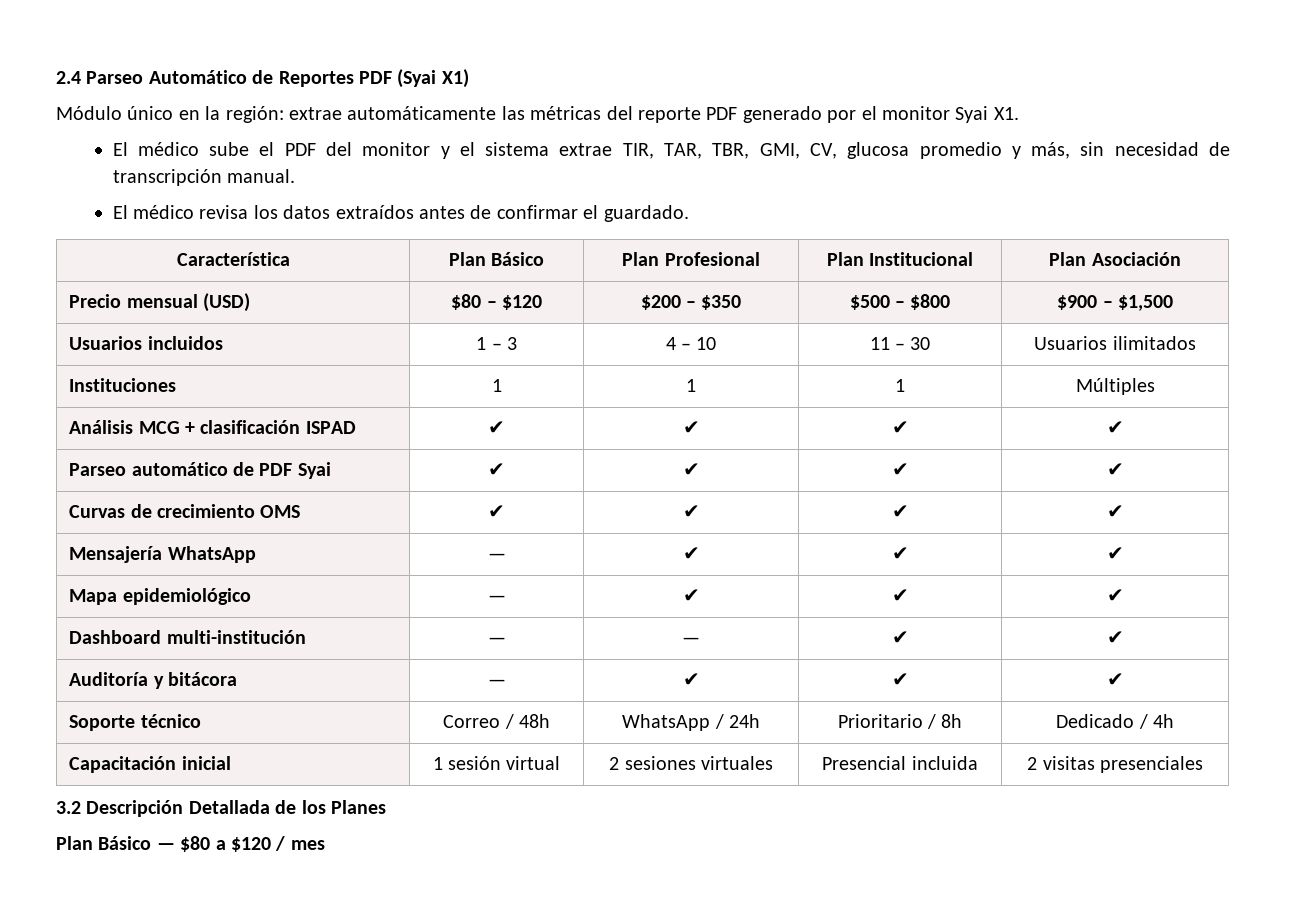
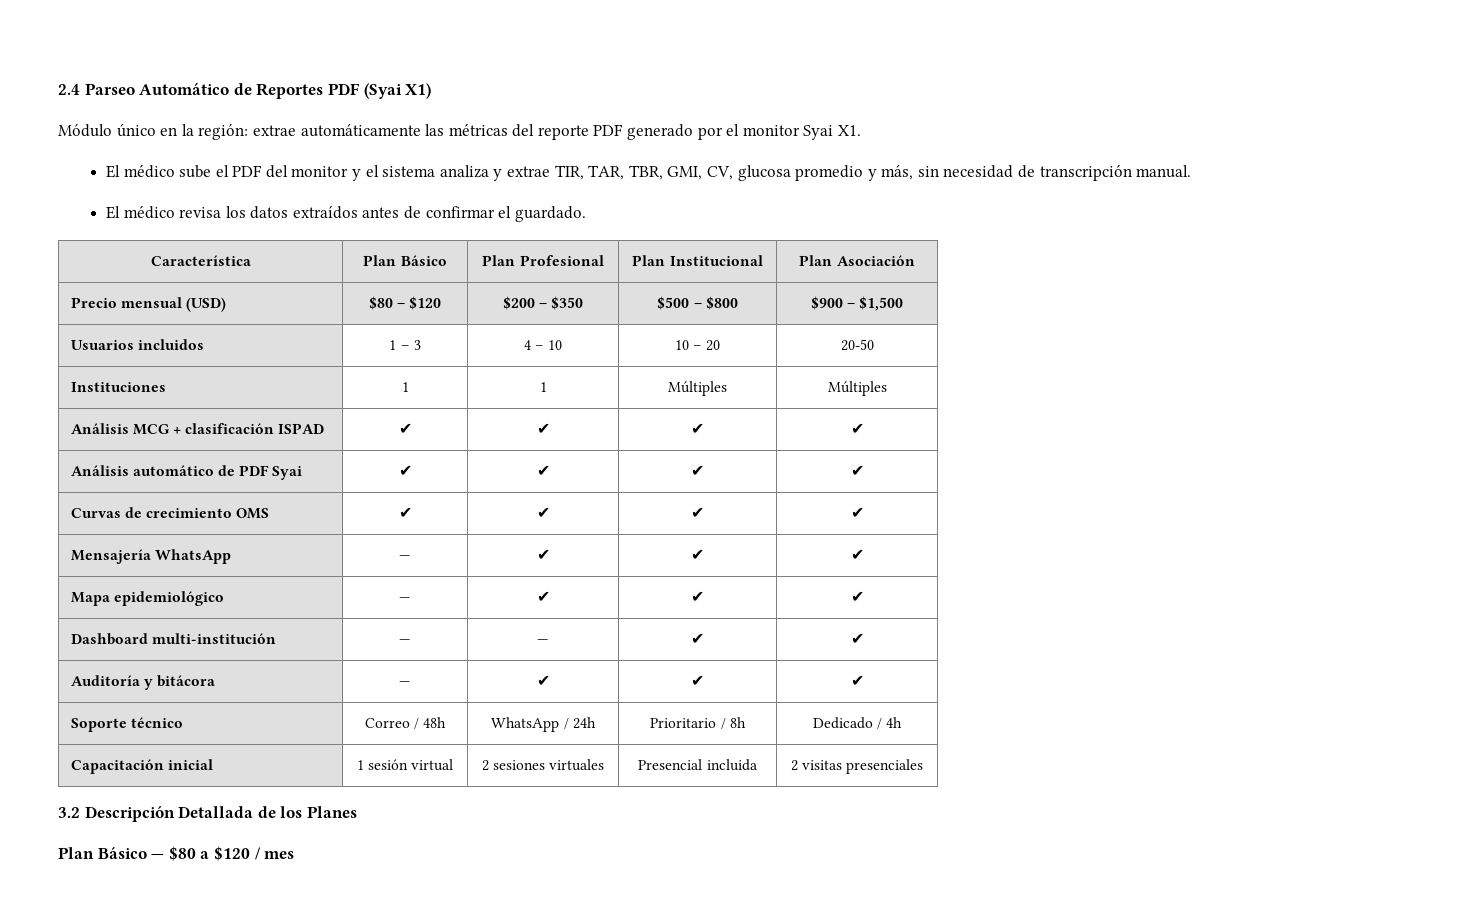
- El médico sube el PDF del monitor y el sistema extrae TIR, TAR, TBR, GMI, CV, glucosa promedio y más, sin necesidad de transcripción manual.
+ El médico sube el PDF del monitor y el sistema analiza y extrae TIR, TAR, TBR, GMI, CV, glucosa promedio y más, sin necesidad de transcripción manual.
- Usuarios incluidos | 1 – 3 | 4 – 10 | 11 – 30 | Usuarios ilimitados
+ Usuarios incluidos | 1 – 3 | 4 – 10 | 10 – 20 | 20-50
- Instituciones | 1 | 1 | 1 | Múltiples
+ Instituciones | 1 | 1 | Múltiples | Múltiples
- Parseo automático de PDF Syai | ✔ | ✔ | ✔ | ✔
+ Análisis automático de PDF Syai | ✔ | ✔ | ✔ | ✔

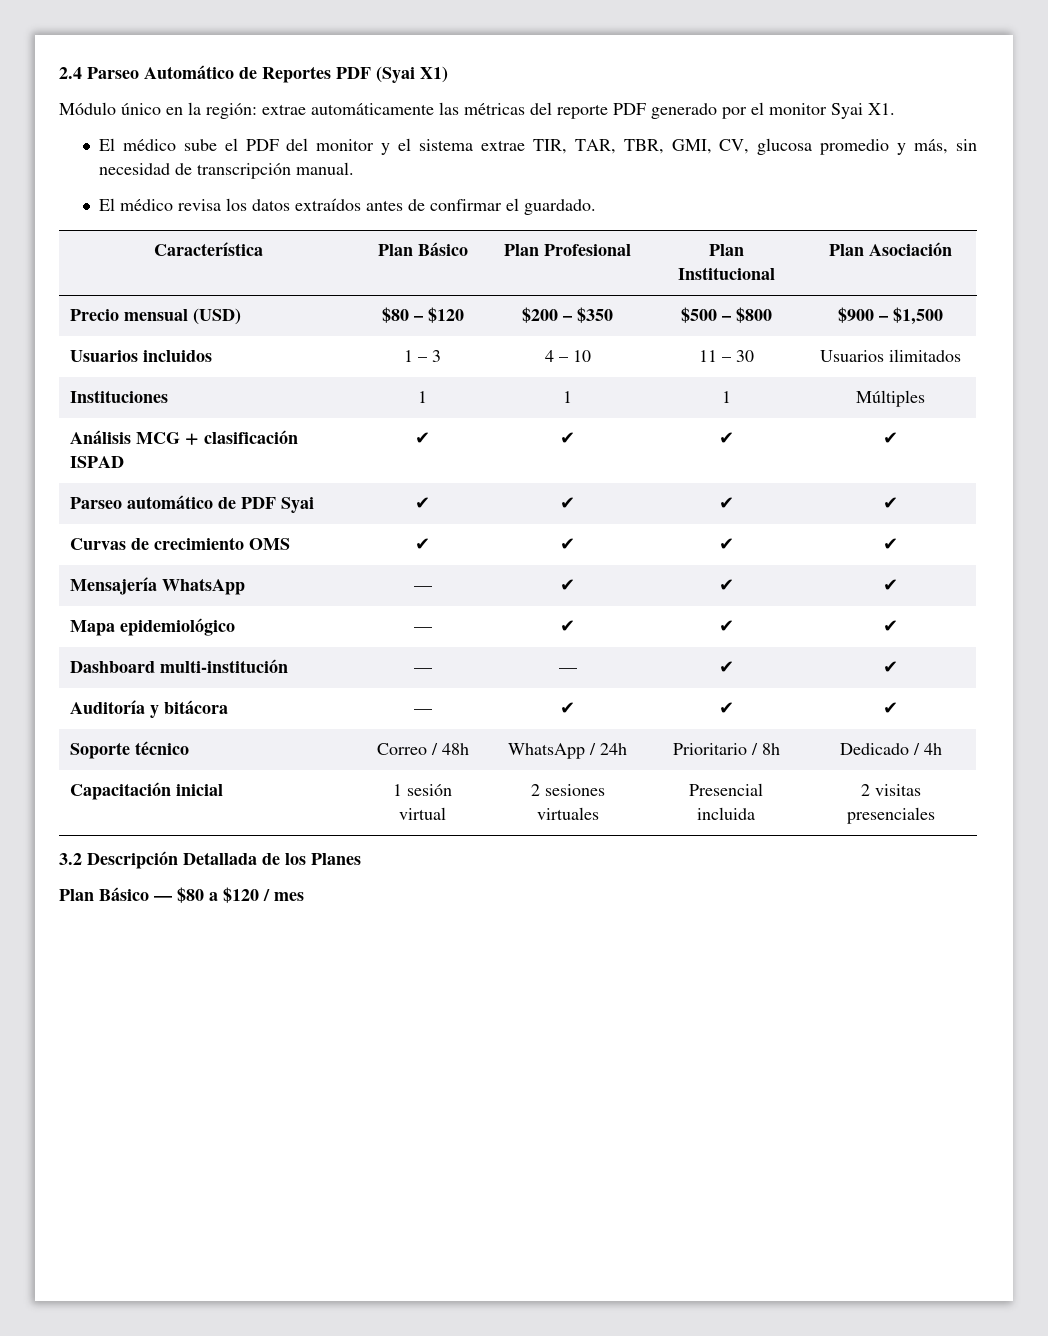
- El médico sube el PDF del monitor y el sistema analiza y extrae TIR, TAR, TBR, GMI, CV, glucosa promedio y más, sin necesidad de transcripción manual.
+ El médico sube el PDF del monitor y el sistema extrae TIR, TAR, TBR, GMI, CV, glucosa promedio y más, sin necesidad de transcripción manual.
- Usuarios incluidos | 1 – 3 | 4 – 10 | 10 – 20 | 20-50
+ Usuarios incluidos | 1 – 3 | 4 – 10 | 11 – 30 | Usuarios ilimitados
- Instituciones | 1 | 1 | Múltiples | Múltiples
+ Instituciones | 1 | 1 | 1 | Múltiples
- Análisis automático de PDF Syai | ✔ | ✔ | ✔ | ✔
+ Parseo automático de PDF Syai | ✔ | ✔ | ✔ | ✔

